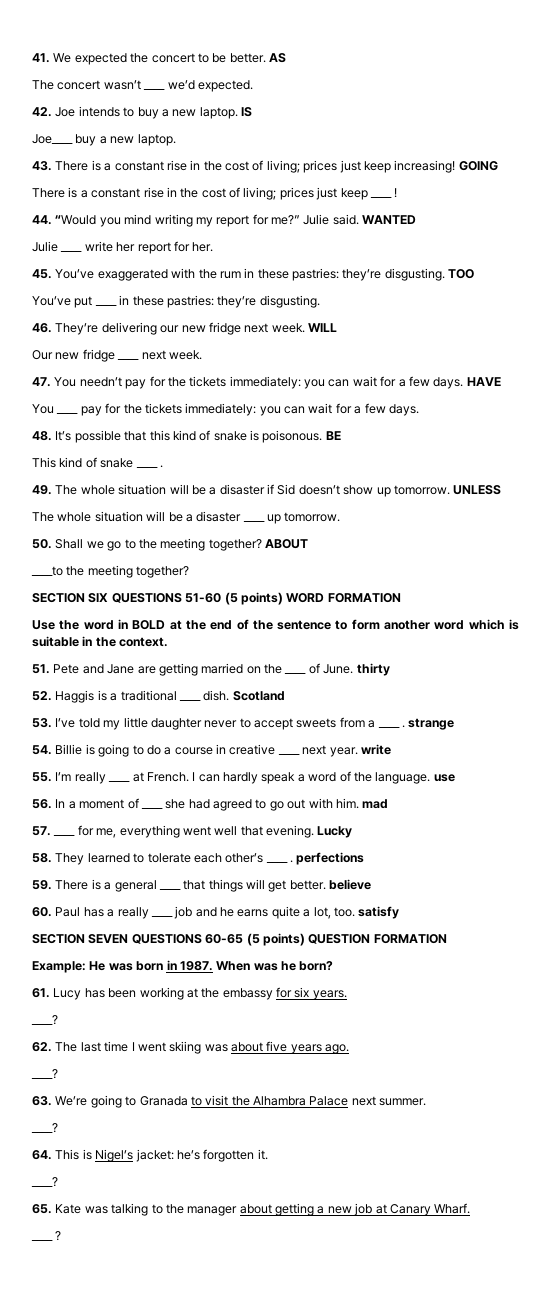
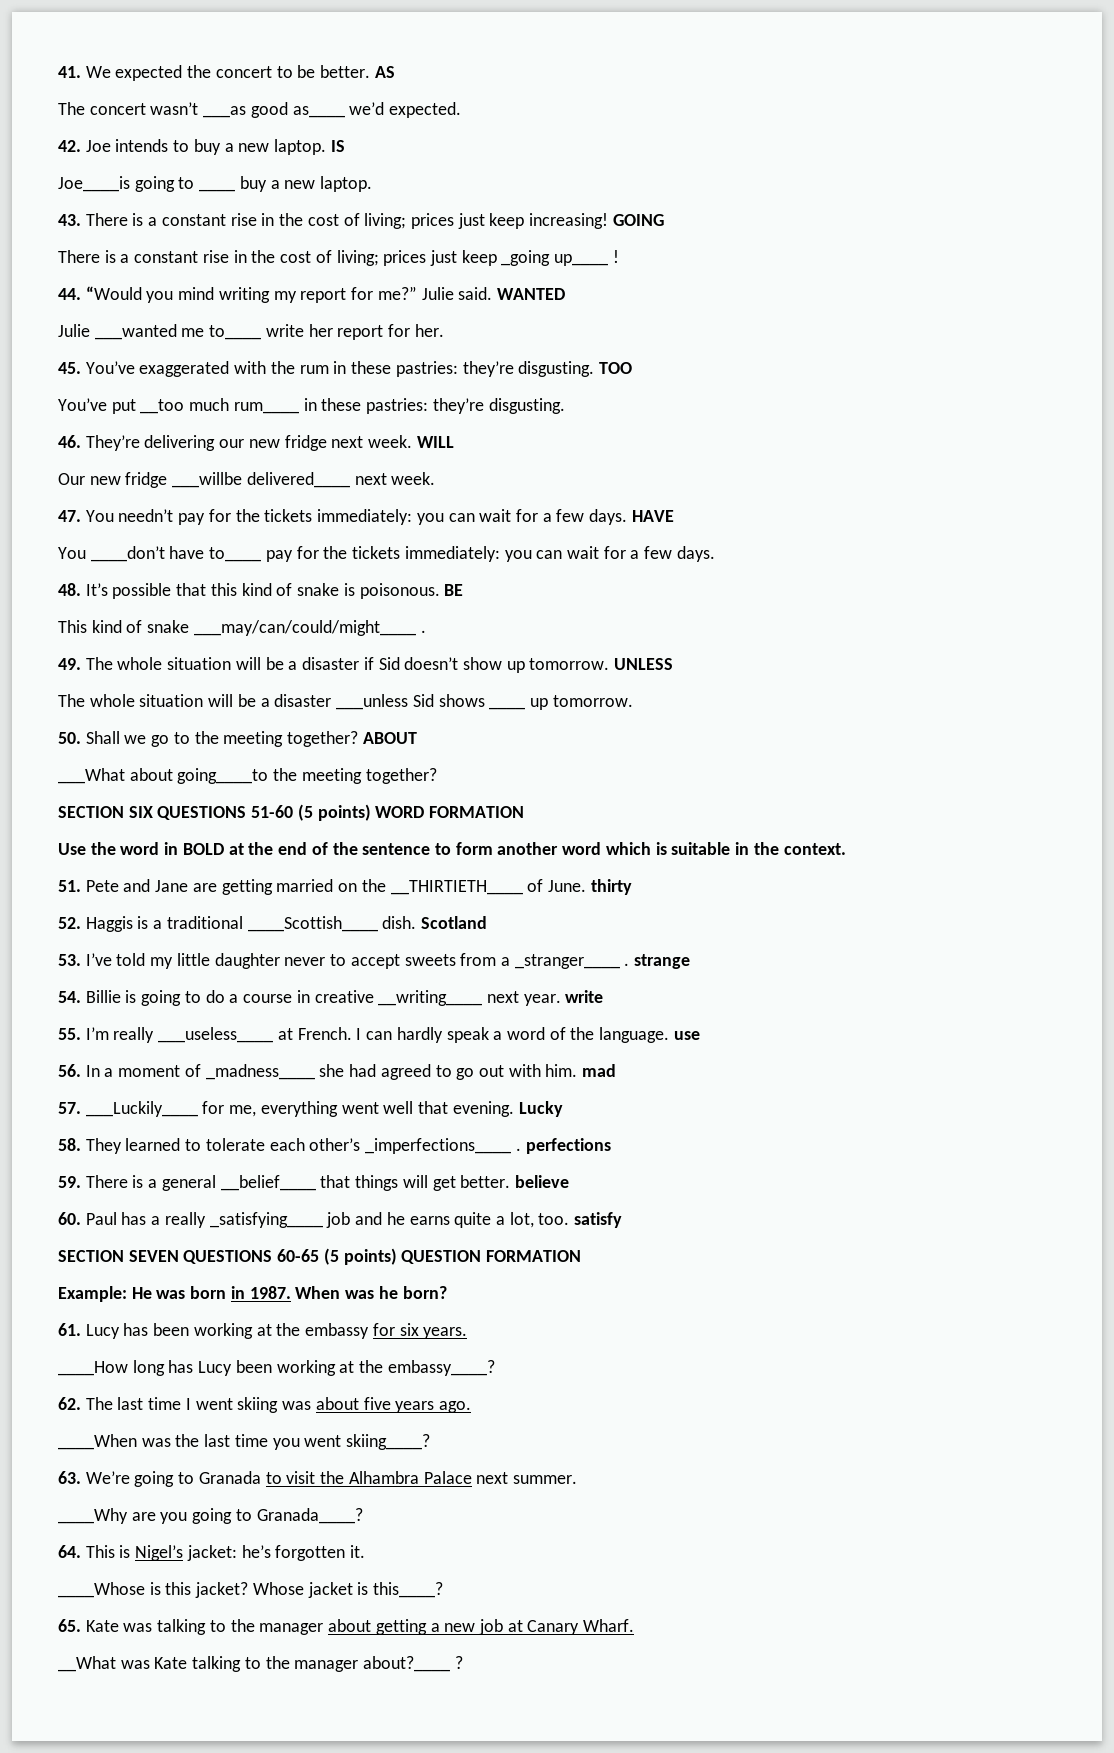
- The concert wasn’t ____ we’d expected.
+ The concert wasn’t ___as good as____ we’d expected.
- Joe____ buy a new laptop.
+ Joe____is going to ____ buy a new laptop.
- There is a constant rise in the cost of living; prices just keep ____ !
+ There is a constant rise in the cost of living; prices just keep _going up____ !
- Julie ____ write her report for her.
+ Julie ___wanted me to____ write her report for her.
- You’ve put ____ in these pastries: they’re disgusting.
+ You’ve put __too much rum____ in these pastries: they’re disgusting.
- Our new fridge ____ next week.
+ Our new fridge ___willbe delivered____ next week.
- You ____ pay for the tickets immediately: you can wait for a few days.
+ You ____don’t have to____ pay for the tickets immediately: you can wait for a few days.
- This kind of snake ____ .
+ This kind of snake ___may/can/could/might____ .
- The whole situation will be a disaster ____ up tomorrow.
+ The whole situation will be a disaster ___unless Sid shows ____ up tomorrow.
- ____to the meeting together?
+ ___What about going____to the meeting together?
- 51. Pete and Jane are getting married on the ____ of June. thirty
+ 51. Pete and Jane are getting married on the __THIRTIETH____ of June. thirty
- 52. Haggis is a traditional ____ dish.
+ 52. Haggis is a traditional ____Scottish____ dish.
- 53. I’ve told my little daughter never to accept sweets from a ____ . strange
+ 53. I’ve told my little daughter never to accept sweets from a _stranger____ . strange
- 54. Billie is going to do a course in creative ____ next year. write
+ 54. Billie is going to do a course in creative __writing____ next year. write
- 55. I’m really ____ at French.
+ 55. I’m really ___useless____ at French.
- 56. In a moment of ____ she had agreed to go out with him. mad
+ 56. In a moment of _madness____ she had agreed to go out with him. mad
- 57. ____ for me, everything went well that evening.
+ 57. ___Luckily____ for me, everything went well that evening.
- 58. They learned to tolerate each other’s ____ . perfections
+ 58. They learned to tolerate each other’s _imperfections____ . perfections
- 59. There is a general ____ that things will get better. believe
+ 59. There is a general __belief____ that things will get better. believe
- 60. Paul has a really ____ job and he earns quite a lot, too. satisfy
+ 60. Paul has a really _satisfying____ job and he earns quite a lot, too. satisfy
  61. Lucy has been working at the embassy for six years.
- ____?
+ ____How long has Lucy been working at the embassy____?
  62. The last time I went skiing was about five years ago.
- ____?
+ ____When was the last time you went skiing____?
  63. We’re going to Granada to visit the Alhambra Palace next summer.
- ____?
+ ____Why are you going to Granada____?
  64. This is Nigel’s jacket: he’s forgotten it.
- ____?
+ ____Whose is this jacket? Whose jacket is this____?
- ____ ?
+ __What was Kate talking to the manager about?____ ?

